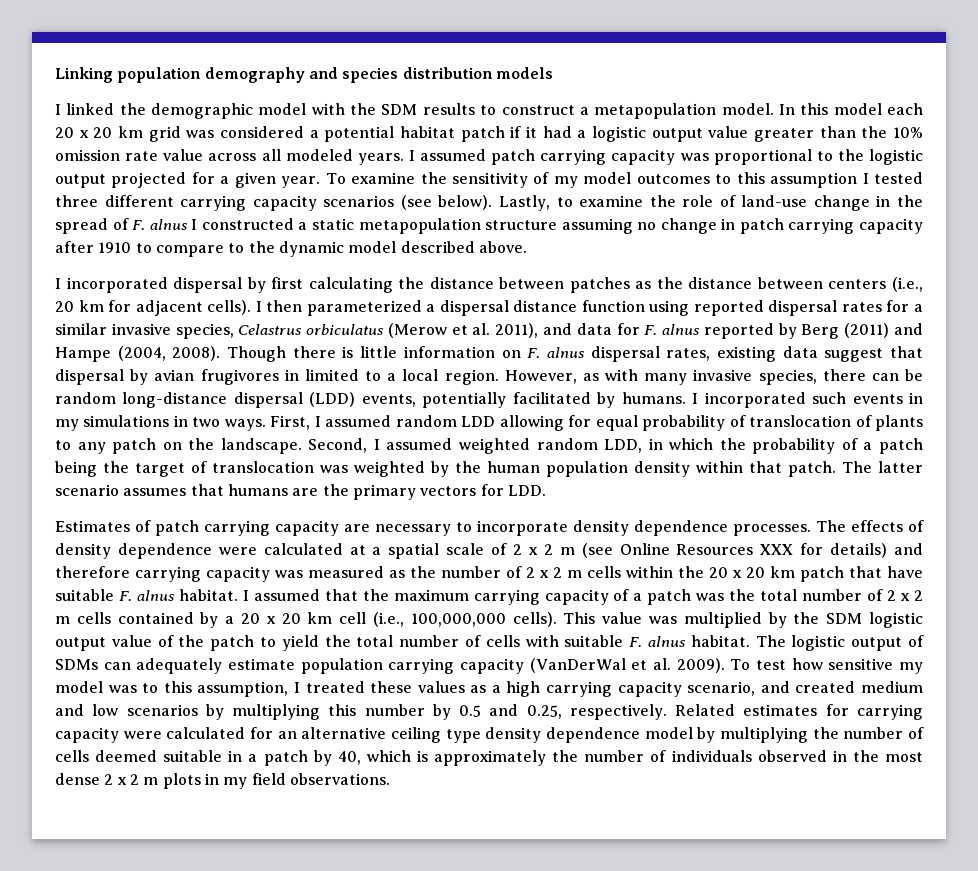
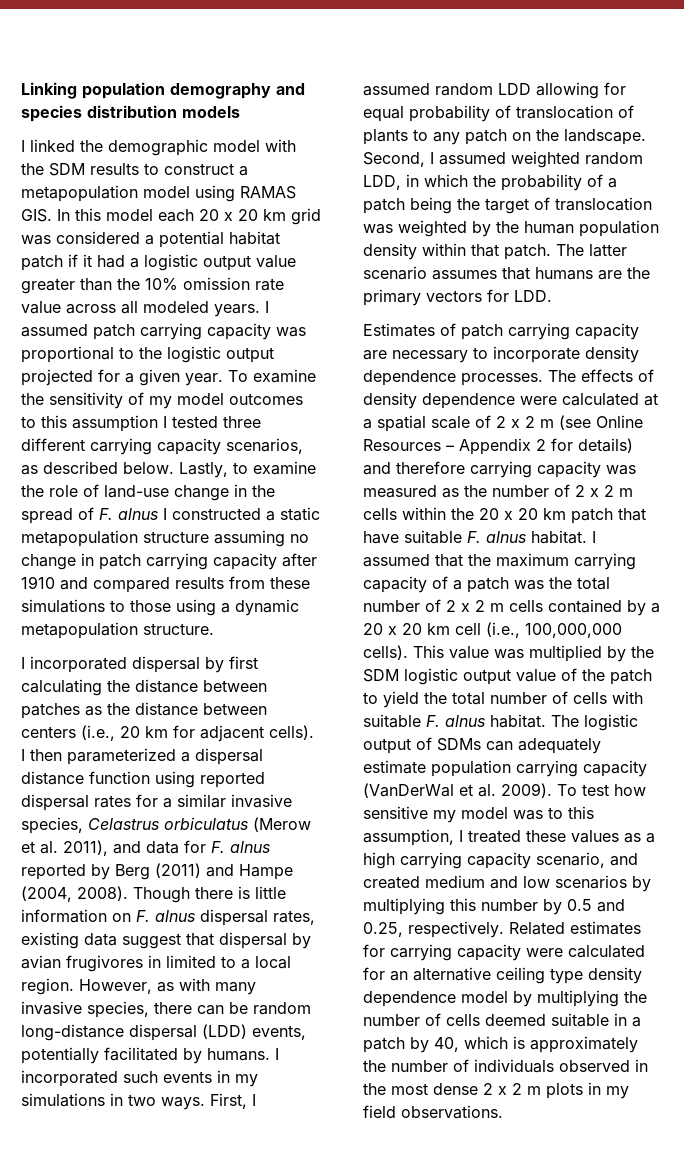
- I linked the demographic model with the SDM results to construct a metapopulation model. In this model each 20 x 20 km grid was considered a potential habitat patch if it had a logistic output value greater than the 10% omission rate value across all modeled years.
+ I linked the demographic model with the SDM results to construct a metapopulation model using RAMAS GIS. In this model each 20 x 20 km grid was considered a potential habitat patch if it had a logistic output value greater than the 10% omission rate value across all modeled years.
- To examine the sensitivity of my model outcomes to this assumption I tested three different carrying capacity scenarios (see below).
+ To examine the sensitivity of my model outcomes to this assumption I tested three different carrying capacity scenarios, as described below.
- Lastly, to examine the role of land-use change in the spread of F. alnus I constructed a static metapopulation structure assuming no change in patch carrying capacity after 1910 to compare to the dynamic model described above.
+ Lastly, to examine the role of land-use change in the spread of F. alnus I constructed a static metapopulation structure assuming no change in patch carrying capacity after 1910 and compared results from these simulations to those using a dynamic metapopulation structure.
- The effects of density dependence were calculated at a spatial scale of 2 x 2 m (see Online Resources XXX for details) and therefore carrying capacity was measured as the number of 2 x 2 m cells within the 20 x 20 km patch that have suitable F. alnus habitat.
+ The effects of density dependence were calculated at a spatial scale of 2 x 2 m (see Online Resources – Appendix 2 for details) and therefore carrying capacity was measured as the number of 2 x 2 m cells within the 20 x 20 km patch that have suitable F. alnus habitat.

